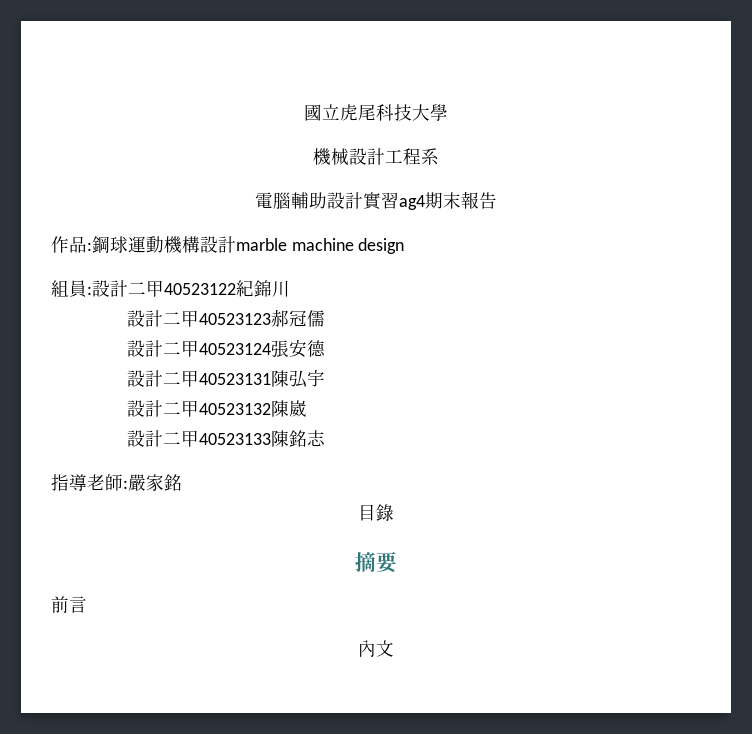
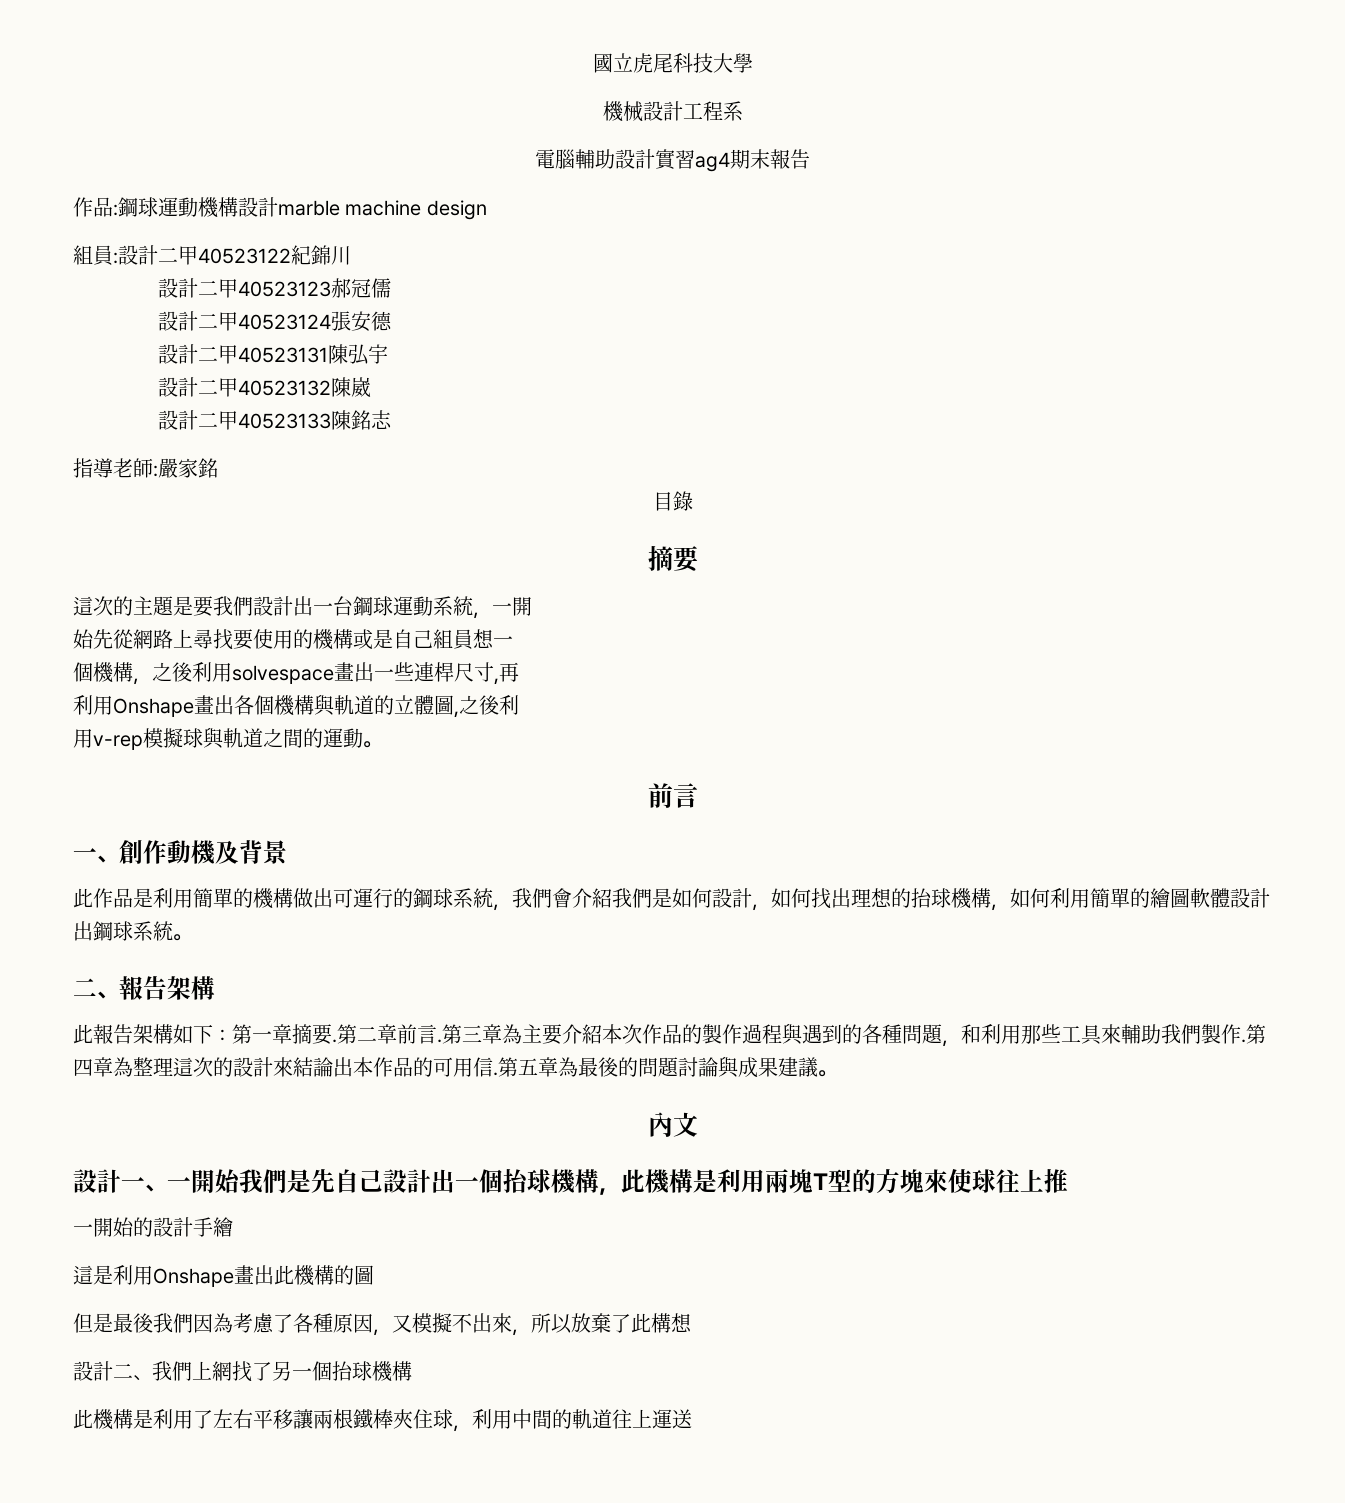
+ 這次的主題是要我們設計出一台鋼球運動系統，一開
+ 始先從網路上尋找要使用的機構或是自己組員想一
+ 個機構，之後利用solvespace畫出一些連桿尺寸,再
+ 利用Onshape畫出各個機構與軌道的立體圖,之後利
+ 用v-rep模擬球與軌道之間的運動。
  前言
+ 一、創作動機及背景
+ 此作品是利用簡單的機構做出可運行的鋼球系統，我們會介紹我們是如何設計，如何找出理想的抬球機構，如何利用簡單的繪圖軟體設計出鋼球系統。
+ 二、報告架構
+ 此報告架構如下：第一章摘要.第二章前言.第三章為主要介紹本次作品的製作過程與遇到的各種問題，和利用那些工具來輔助我們製作.第四章為整理這次的設計來結論出本作品的可用信.第五章為最後的問題討論與成果建議。
  內文
+ 設計一、一開始我們是先自己設計出一個抬球機構，此機構是利用兩塊T型的方塊來使球往上推
+ 一開始的設計手繪
+ 這是利用Onshape畫出此機構的圖
+ 但是最後我們因為考慮了各種原因，又模擬不出來，所以放棄了此構想
+ 設計二、我們上網找了另一個抬球機構
+ 此機構是利用了左右平移讓兩根鐵棒夾住球，利用中間的軌道往上運送

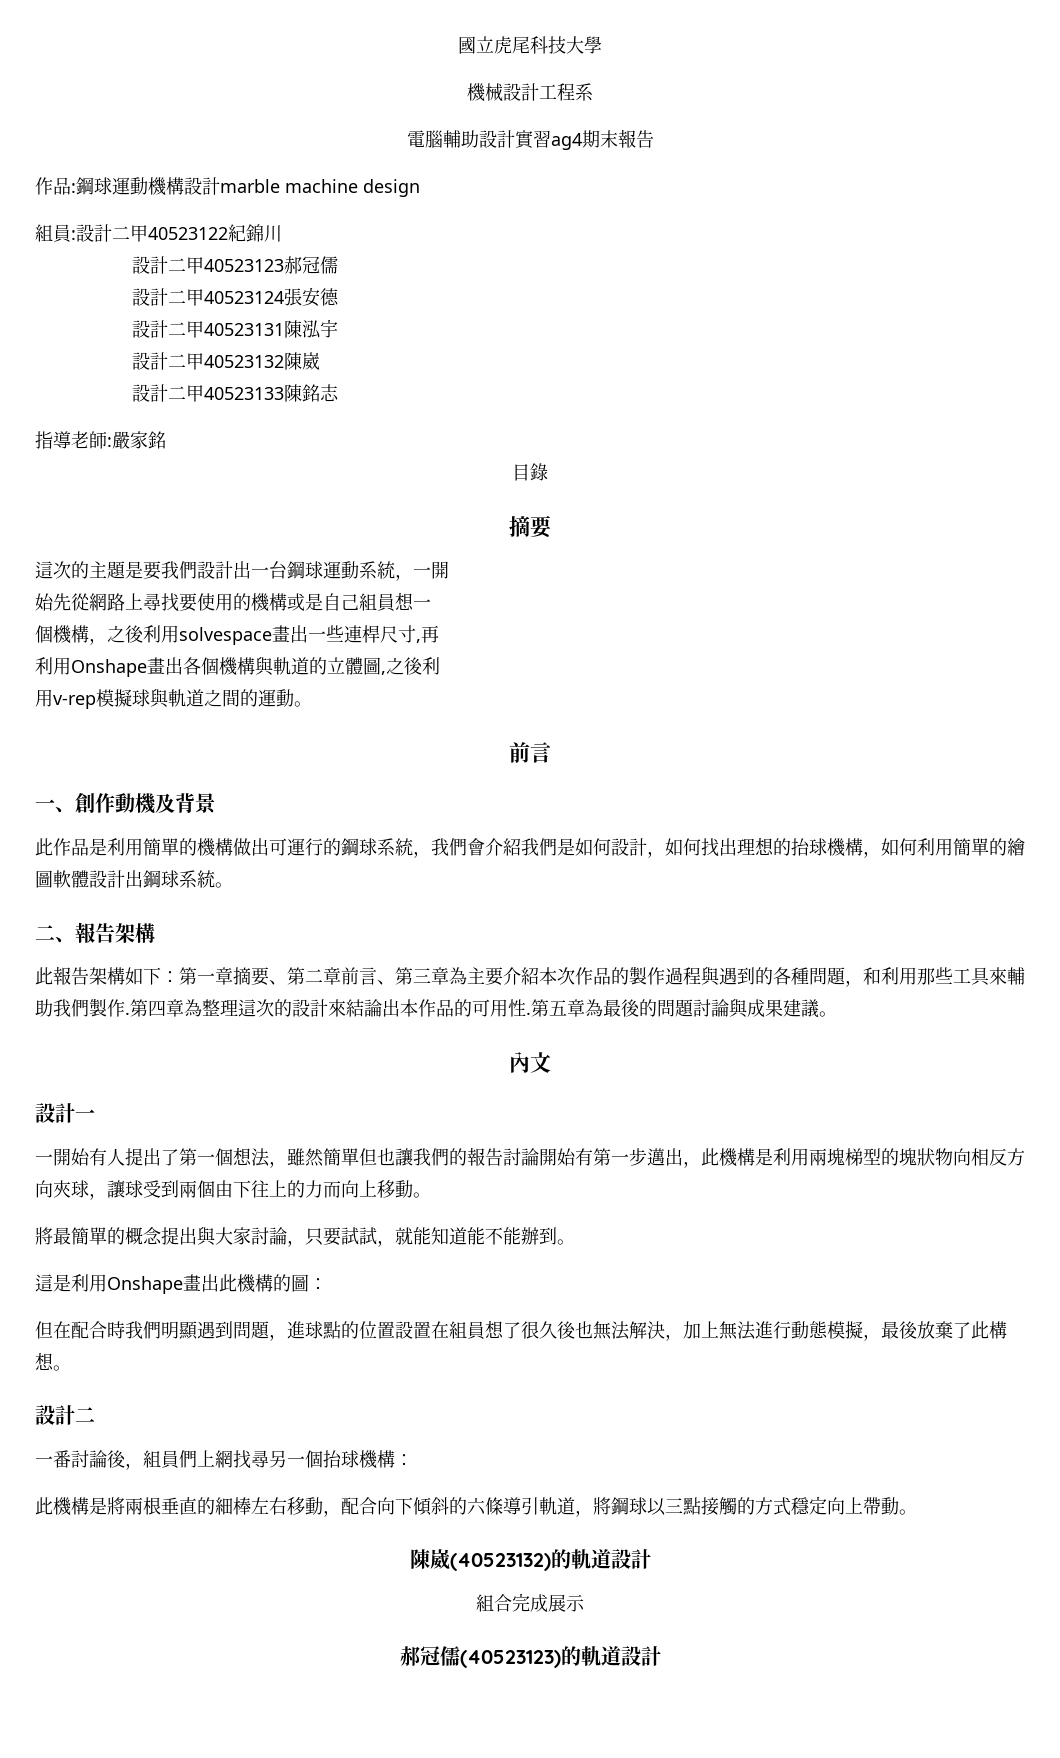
- 設計二甲40523131陳弘宇
+ 設計二甲40523131陳泓宇
- 此報告架構如下：第一章摘要.第二章前言.第三章為主要介紹本次作品的製作過程與遇到的各種問題，和利用那些工具來輔助我們製作.
+ 此報告架構如下：第一章摘要、第二章前言、第三章為主要介紹本次作品的製作過程與遇到的各種問題，和利用那些工具來輔助我們製作.
- 第四章為整理這次的設計來結論出本作品的可用信.
+ 第四章為整理這次的設計來結論出本作品的可用性.
- 設計一、一開始我們是先自己設計出一個抬球機構，此機構是利用兩塊T型的方塊來使球往上推
- 一開始的設計手繪
+ 設計一
+ 一開始有人提出了第一個想法，雖然簡單但也讓我們的報告討論開始有第一步邁出，此機構是利用兩塊梯型的塊狀物向相反方向夾球，讓球受到兩個由下往上的力而向上移動。
+ 將最簡單的概念提出與大家討論，只要試試，就能知道能不能辦到。
- 這是利用Onshape畫出此機構的圖
- 但是最後我們因為考慮了各種原因，又模擬不出來，所以放棄了此構想
- 設計二、我們上網找了另一個抬球機構
- 此機構是利用了左右平移讓兩根鐵棒夾住球，利用中間的軌道往上運送
+ 這是利用Onshape畫出此機構的圖：
+ 但在配合時我們明顯遇到問題，進球點的位置設置在組員想了很久後也無法解決，加上無法進行動態模擬，最後放棄了此構想。
+ 設計二
+ 一番討論後，組員們上網找尋另一個抬球機構：
+ 此機構是將兩根垂直的細棒左右移動，配合向下傾斜的六條導引軌道，將鋼球以三點接觸的方式穩定向上帶動。
+ 陳崴(40523132)的軌道設計
+ 組合完成展示
+ 郝冠儒(40523123)的軌道設計

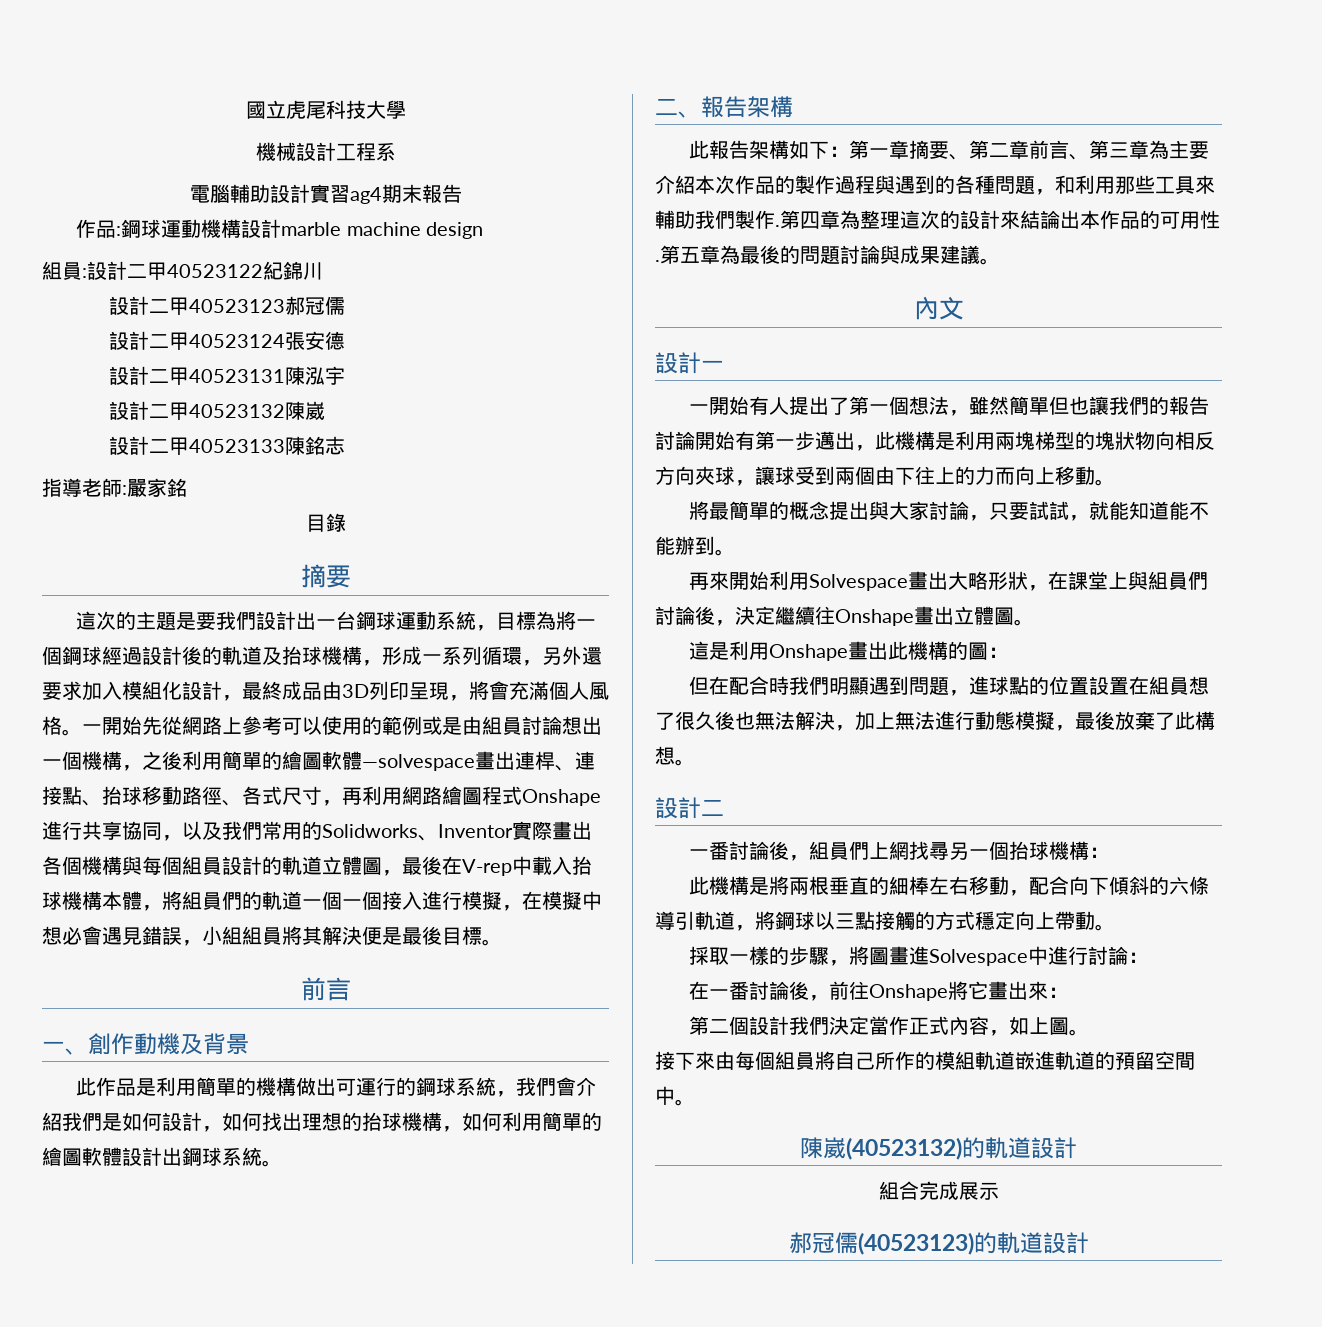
- 這次的主題是要我們設計出一台鋼球運動系統，一開
- 始先從網路上尋找要使用的機構或是自己組員想一
- 個機構，之後利用solvespace畫出一些連桿尺寸,再
- 利用Onshape畫出各個機構與軌道的立體圖,之後利
- 用v-rep模擬球與軌道之間的運動。
+ 這次的主題是要我們設計出一台鋼球運動系統，目標為將一個鋼球經過設計後的軌道及抬球機構，形成一系列循環，另外還要求加入模組化設計，最終成品由3D列印呈現，將會充滿個人風格。一開始先從網路上參考可以使用的範例或是由組員討論想出一個機構，之後利用簡單的繪圖軟體—solvespace畫出連桿、連接點、抬球移動路徑、各式尺寸，再利用網路繪圖程式Onshape進行共享協同，以及我們常用的Solidworks、Inventor實際畫出各個機構與每個組員設計的軌道立體圖，最後在V-rep中載入抬球機構本體，將組員們的軌道一個一個接入進行模擬，在模擬中想必會遇見錯誤，小組組員將其解決便是最後目標。
+ 再來開始利用Solvespace畫出大略形狀，在課堂上與組員們討論後，決定繼續往Onshape畫出立體圖。
+ 採取一樣的步驟，將圖畫進Solvespace中進行討論：
+ 在一番討論後，前往Onshape將它畫出來：
+ 第二個設計我們決定當作正式內容，如上圖。
+ 接下來由每個組員將自己所作的模組軌道嵌進軌道的預留空間中。

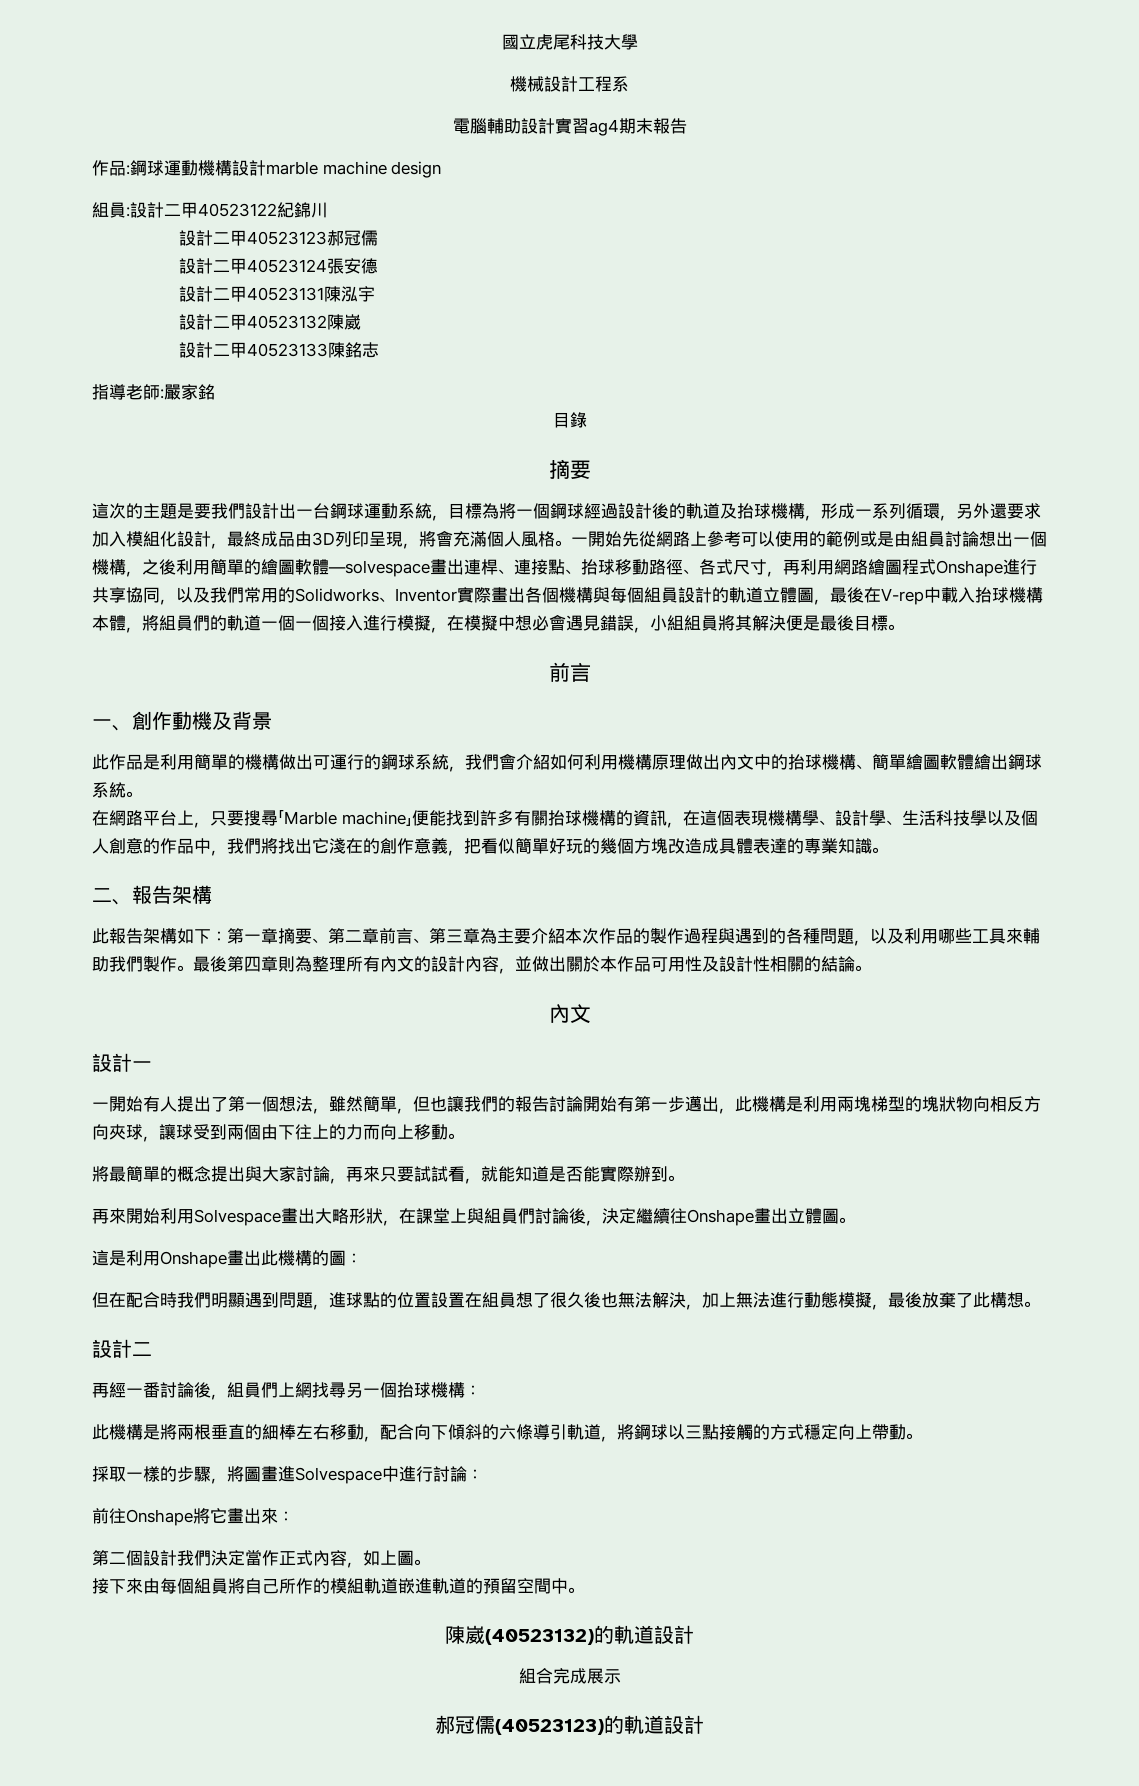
- 此作品是利用簡單的機構做出可運行的鋼球系統，我們會介紹我們是如何設計，如何找出理想的抬球機構，如何利用簡單的繪圖軟體設計出鋼球系統。
+ 此作品是利用簡單的機構做出可運行的鋼球系統，我們會介紹如何利用機構原理做出內文中的抬球機構、簡單繪圖軟體繪出鋼球系統。
+ 在網路平台上，只要搜尋「Marble machine」便能找到許多有關抬球機構的資訊，在這個表現機構學、設計學、生活科技學以及個人創意的作品中，我們將找出它淺在的創作意義，把看似簡單好玩的幾個方塊改造成具體表達的專業知識。
- 此報告架構如下：第一章摘要、第二章前言、第三章為主要介紹本次作品的製作過程與遇到的各種問題，和利用那些工具來輔助我們製作.第四章為整理這次的設計來結論出本作品的可用性.第五章為最後的問題討論與成果建議。
+ 此報告架構如下：第一章摘要、第二章前言、第三章為主要介紹本次作品的製作過程與遇到的各種問題，以及利用哪些工具來輔助我們製作。最後第四章則為整理所有內文的設計內容，並做出關於本作品可用性及設計性相關的結論。
- 一開始有人提出了第一個想法，雖然簡單但也讓我們的報告討論開始有第一步邁出，此機構是利用兩塊梯型的塊狀物向相反方向夾球，讓球受到兩個由下往上的力而向上移動。
+ 一開始有人提出了第一個想法，雖然簡單，但也讓我們的報告討論開始有第一步邁出，此機構是利用兩塊梯型的塊狀物向相反方向夾球，讓球受到兩個由下往上的力而向上移動。
- 將最簡單的概念提出與大家討論，只要試試，就能知道能不能辦到。
+ 將最簡單的概念提出與大家討論，再來只要試試看，就能知道是否能實際辦到。
- 一番討論後，組員們上網找尋另一個抬球機構：
+ 再經一番討論後，組員們上網找尋另一個抬球機構：
- 在一番討論後，前往Onshape將它畫出來：
+ 前往Onshape將它畫出來：

